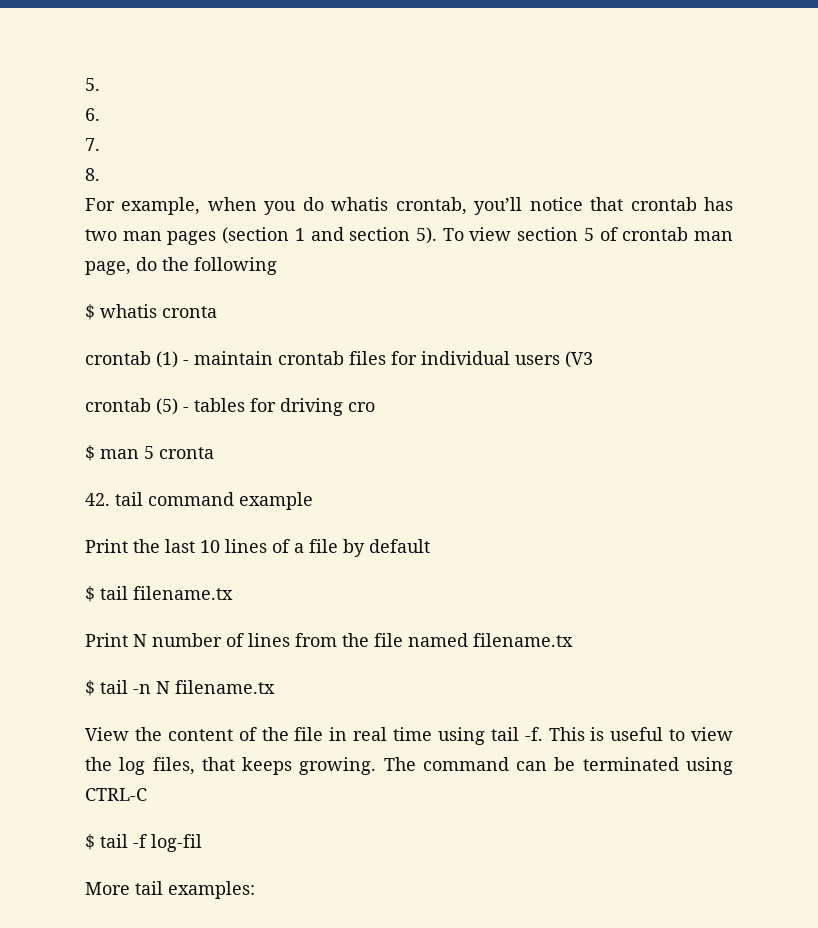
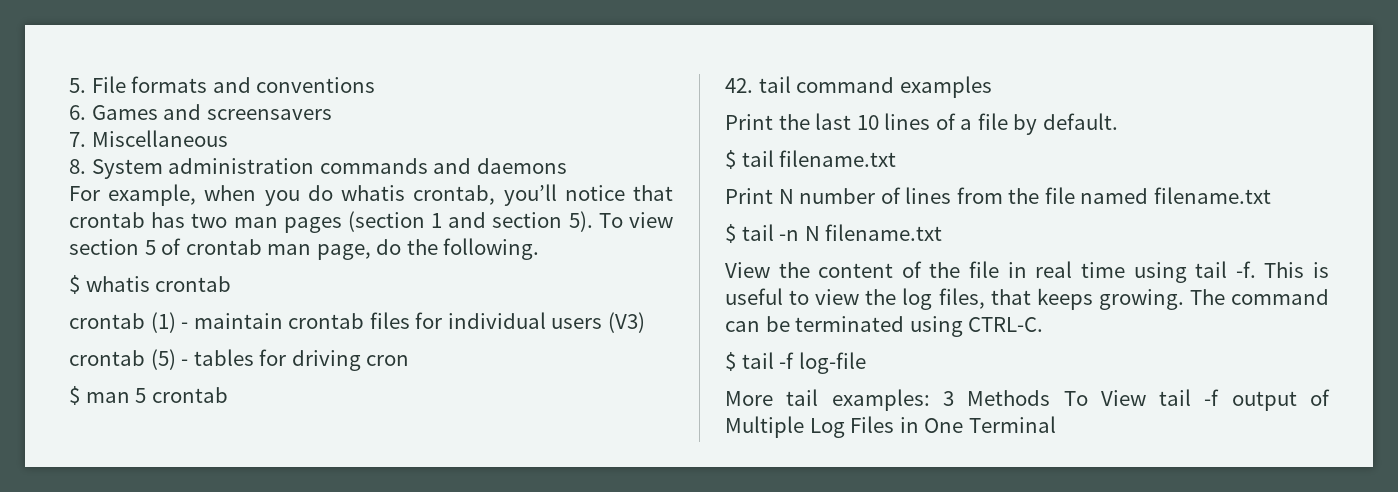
- 5.
- 6.
+ 5. File formats and conventions
+ 6. Games and screensavers
- 7.
+ 7. Miscellaneous
- 8.
+ 8. System administration commands and daemons
- To view section 5 of crontab man page, do the following
+ To view section 5 of crontab man page, do the following.
- $ whatis cronta
+ $ whatis crontab
- crontab (1) - maintain crontab files for individual users (V3
+ crontab (1) - maintain crontab files for individual users (V3)
- crontab (5) - tables for driving cro
+ crontab (5) - tables for driving cron
- $ man 5 cronta
+ $ man 5 crontab
- 42. tail command example
+ 42. tail command examples
- Print the last 10 lines of a file by default
- $ tail filename.tx
+ Print the last 10 lines of a file by default.
+ $ tail filename.txt
- Print N number of lines from the file named filename.tx
+ Print N number of lines from the file named filename.txt
- $ tail -n N filename.tx
+ $ tail -n N filename.txt
- The command can be terminated using CTRL-C
+ The command can be terminated using CTRL-C.
- $ tail -f log-fil
+ $ tail -f log-file
- More tail examples:
+ More tail examples: 3 Methods To View tail -f output of Multiple Log Files in One Terminal

